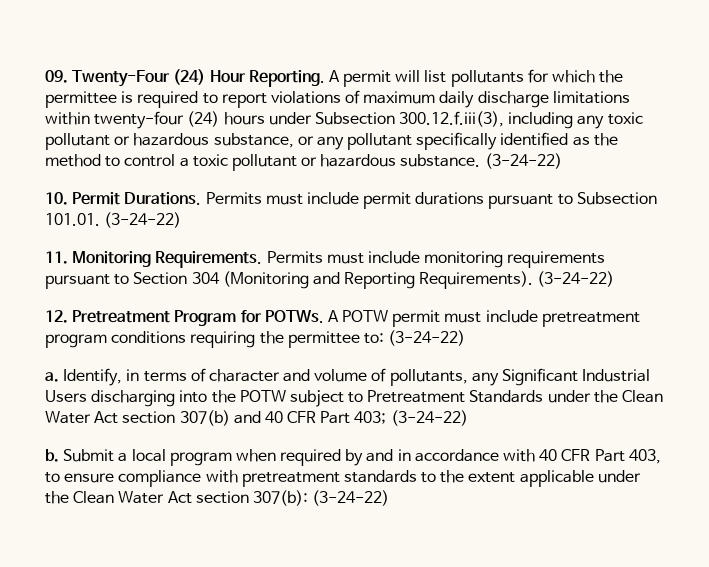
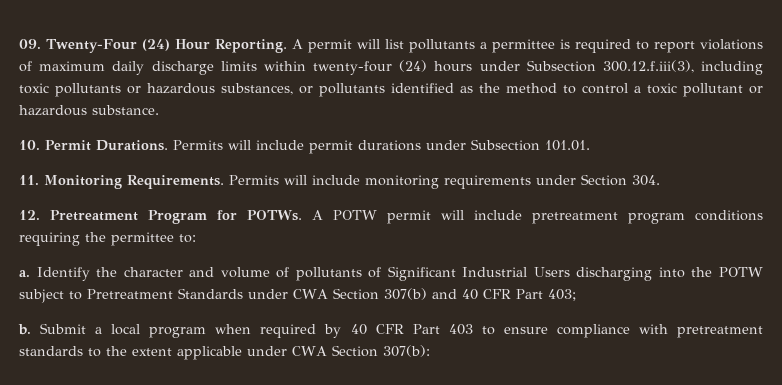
- A permit will list pollutants for which the permittee is required to report violations of maximum daily discharge limitations within twenty-four (24) hours under Subsection 300.12.f.iii(3), including any toxic pollutant or hazardous substance, or any pollutant specifically identified as the method to control a toxic pollutant or hazardous substance. (3-24-22)
+ A permit will list pollutants a permittee is required to report violations of maximum daily discharge limits within twenty-four (24) hours under Subsection 300.12.f.iii(3), including toxic pollutants or hazardous substances, or pollutants identified as the method to control a toxic pollutant or hazardous substance.
- Permits must include permit durations pursuant to Subsection 101.01. (3-24-22)
+ Permits will include permit durations under Subsection 101.01.
- Permits must include monitoring requirements pursuant to Section 304 (Monitoring and Reporting Requirements). (3-24-22)
+ Permits will include monitoring requirements under Section 304.
- A POTW permit must include pretreatment program conditions requiring the permittee to: (3-24-22)
+ A POTW permit will include pretreatment program conditions requiring the permittee to:
- Identify, in terms of character and volume of pollutants, any Significant Industrial Users discharging into the POTW subject to Pretreatment Standards under the Clean Water Act section 307(b) and 40 CFR Part 403; (3-24-22)
+ Identify the character and volume of pollutants of Significant Industrial Users discharging into the POTW subject to Pretreatment Standards under CWA Section 307(b) and 40 CFR Part 403;
- Submit a local program when required by and in accordance with 40 CFR Part 403, to ensure compliance with pretreatment standards to the extent applicable under the Clean Water Act section 307(b): (3-24-22)
+ Submit a local program when required by 40 CFR Part 403 to ensure compliance with pretreatment standards to the extent applicable under CWA Section 307(b):

